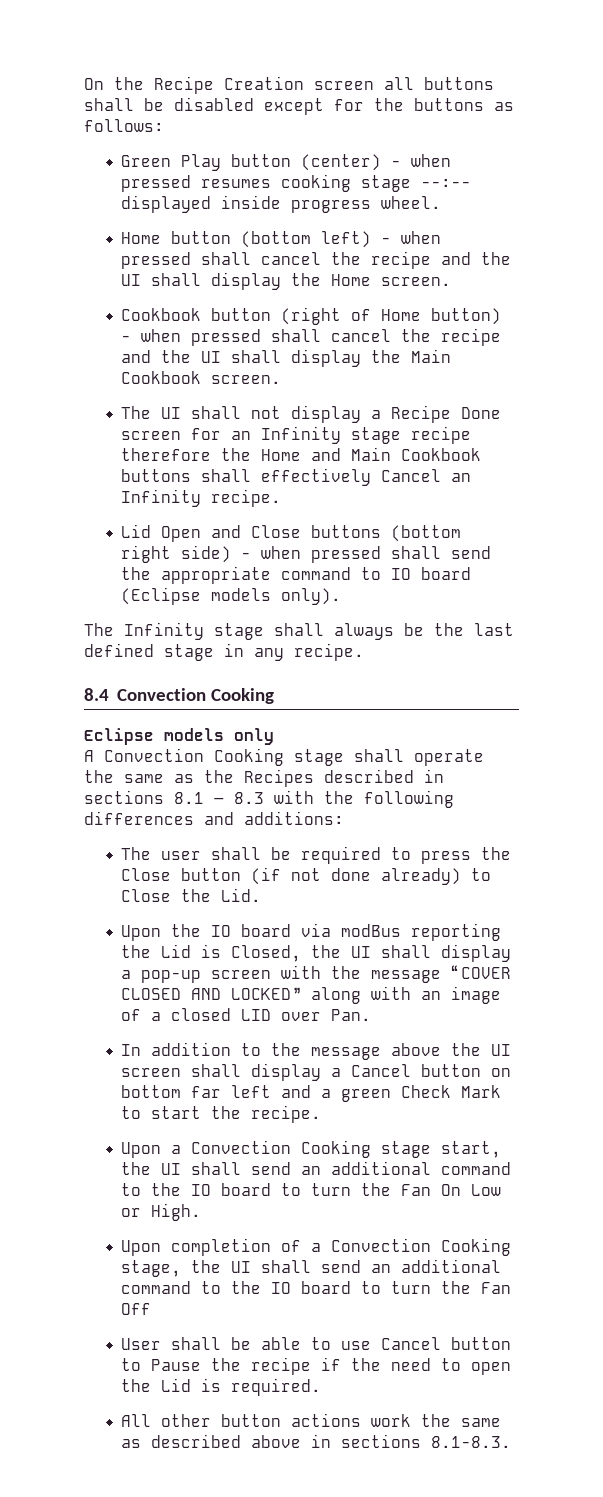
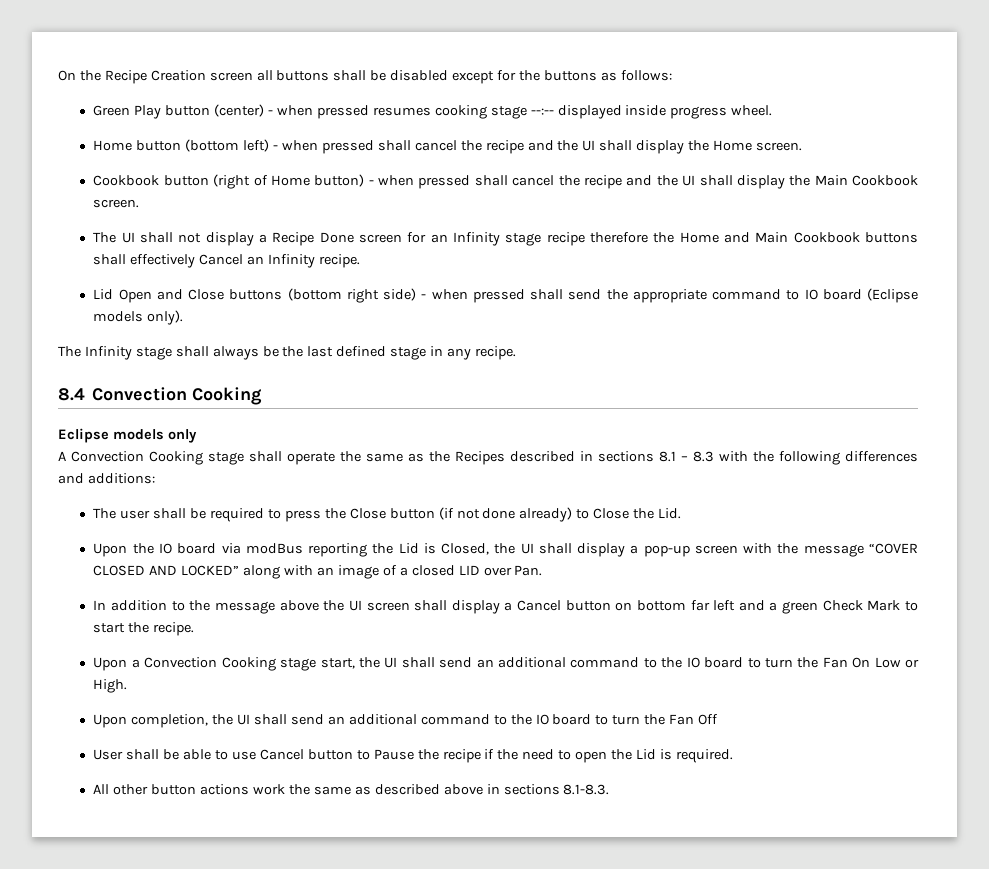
- Upon completion of a Convection Cooking stage, the UI shall send an additional command to the IO board to turn the Fan Off
+ Upon completion, the UI shall send an additional command to the IO board to turn the Fan Off

